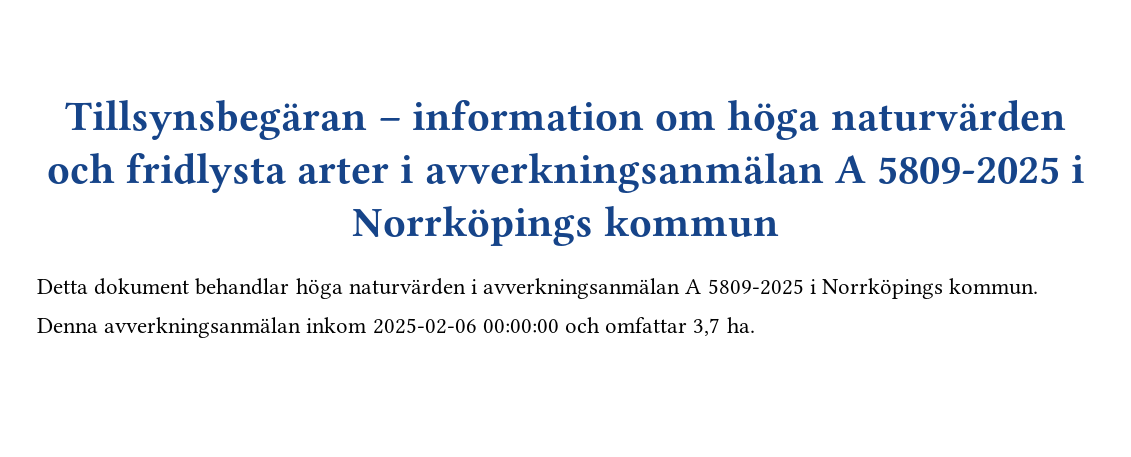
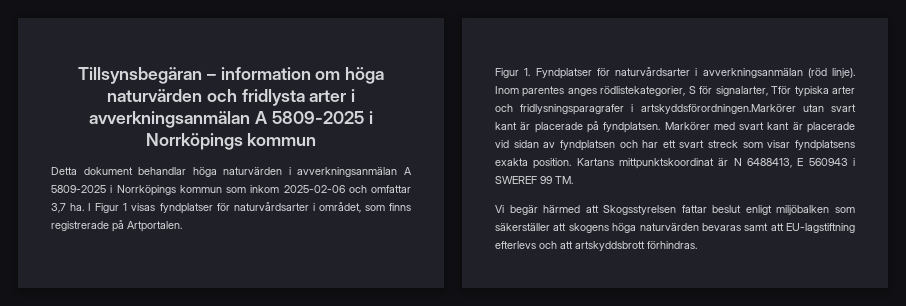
- Detta dokument behandlar höga naturvärden i avverkningsanmälan A 5809-2025 i Norrköpings kommun. Denna avverkningsanmälan inkom 2025-02-06 00:00:00 och omfattar 3,7 ha.
+ Detta dokument behandlar höga naturvärden i avverkningsanmälan A 5809-2025 i Norrköpings kommun som inkom 2025-02-06 och omfattar 3,7 ha.
+ I Figur 1 visas fyndplatser för naturvårdsarter i området, som finns registrerade på Artportalen.
+ Figur 1. Fyndplatser för naturvårdsarter i avverkningsanmälan (röd linje). Inom parentes anges rödlistekategorier, S för signalarter, Tför typiska arter och fridlysningsparagrafer i artskyddsförordningen.Markörer utan svart kant är placerade på fyndplatsen. Markörer med svart kant är placerade vid sidan av fyndplatsen och har ett svart streck som visar fyndplatsens exakta position. Kartans mittpunktskoordinat är N 6488413, E 560943 i SWEREF 99 TM.
+ Vi begär härmed att Skogsstyrelsen fattar beslut enligt miljöbalken som säkerställer att skogens höga naturvärden bevaras samt att EU-lagstiftning efterlevs och att artskyddsbrott förhindras.

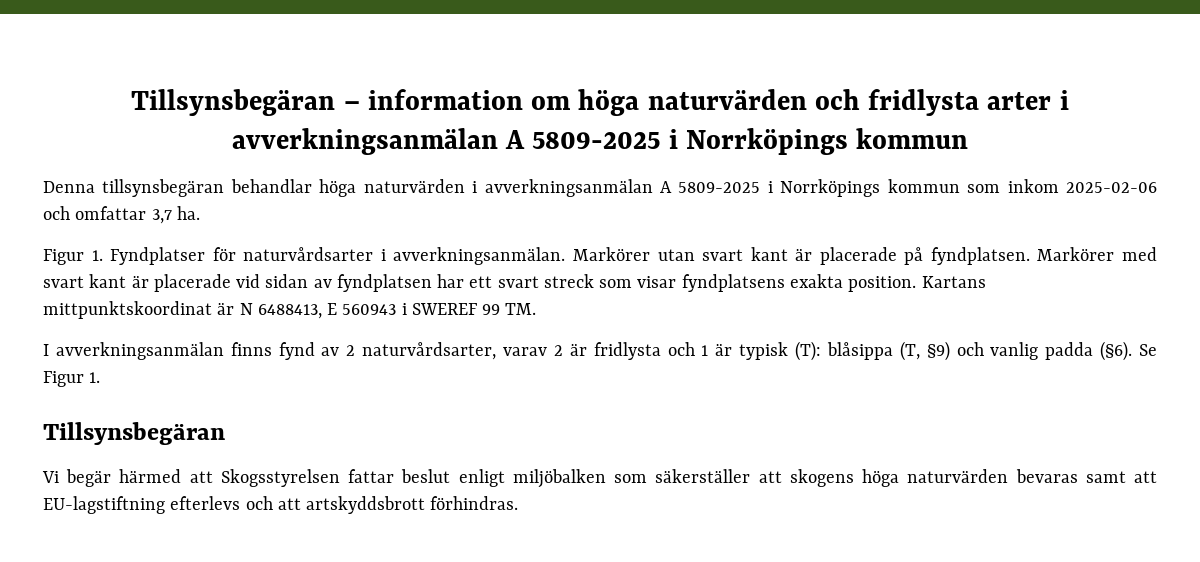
- Detta dokument behandlar höga naturvärden i avverkningsanmälan A 5809-2025 i Norrköpings kommun som inkom 2025-02-06 och omfattar 3,7 ha. I Figur 1 visas fyndplatser för naturvårdsarter i området, som finns registrerade på Artportalen.
+ Denna tillsynsbegäran behandlar höga naturvärden i avverkningsanmälan A 5809-2025 i Norrköpings kommun som inkom 2025-02-06 och omfattar 3,7 ha.
- Figur 1. Fyndplatser för naturvårdsarter i avverkningsanmälan (röd linje). Inom parentes anges rödlistekategorier, S för signalarter, Tför typiska arter och fridlysningsparagrafer i artskyddsförordningen.Markörer utan svart kant är placerade på fyndplatsen.
+ Figur 1. Fyndplatser för naturvårdsarter i avverkningsanmälan. Markörer utan svart kant är placerade på fyndplatsen.
- Markörer med svart kant är placerade vid sidan av fyndplatsen och har ett svart streck som visar fyndplatsens exakta position.
+ Markörer med svart kant är placerade vid sidan av fyndplatsen har ett svart streck som visar fyndplatsens exakta position.
+ I avverkningsanmälan finns fynd av 2 naturvårdsarter, varav 2 är fridlysta och 1 är typisk (T): blåsippa (T, §9) och vanlig padda (§6). Se Figur 1.
+ Tillsynsbegäran

